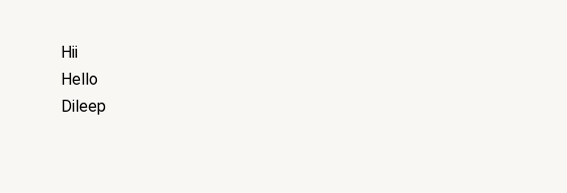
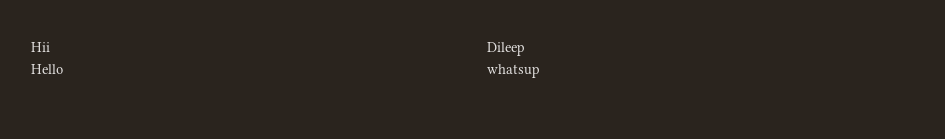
+ whatsup

